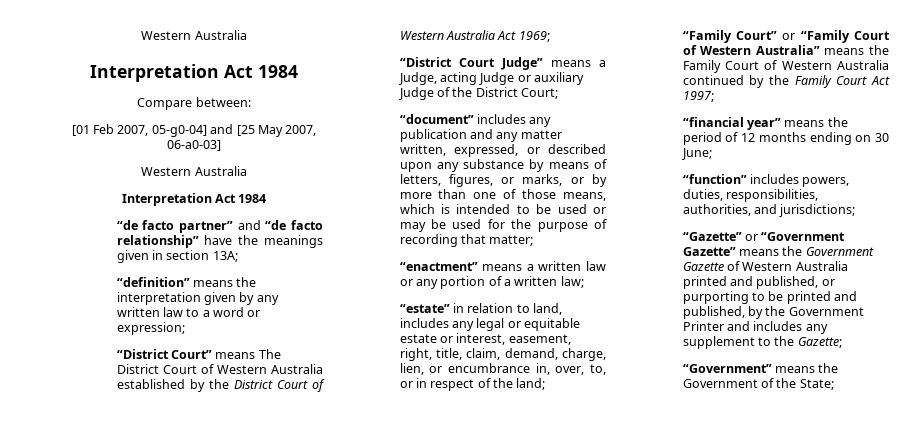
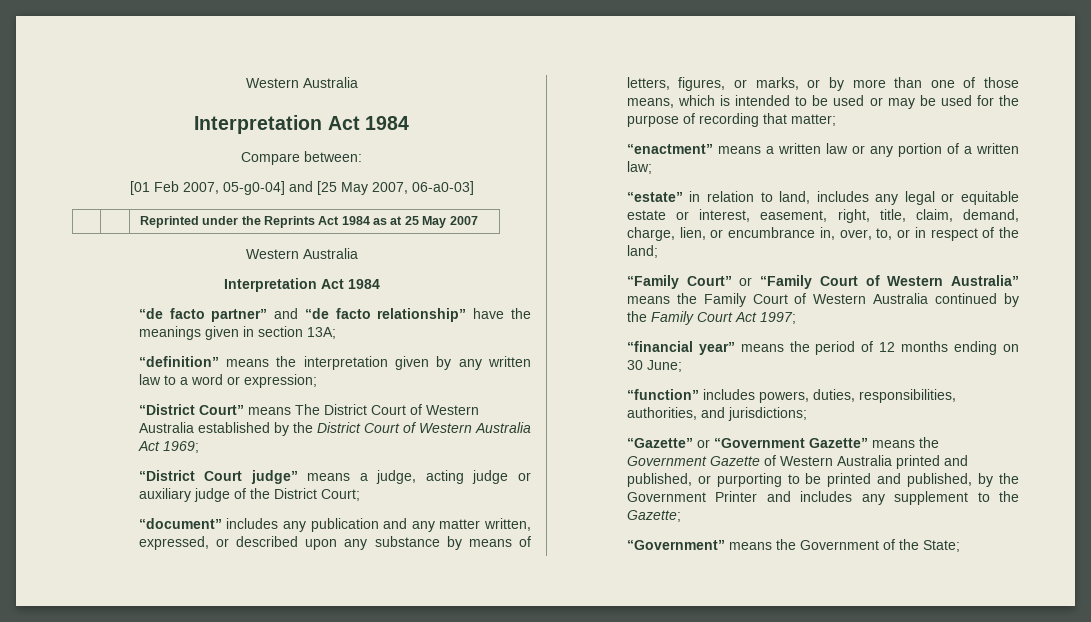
+ | | Reprinted under the Reprints Act 1984 as at 25 May 2007
- “District Court Judge” means a Judge, acting Judge or auxiliary Judge of the District Court;
+ “District Court judge” means a judge, acting judge or auxiliary judge of the District Court;

